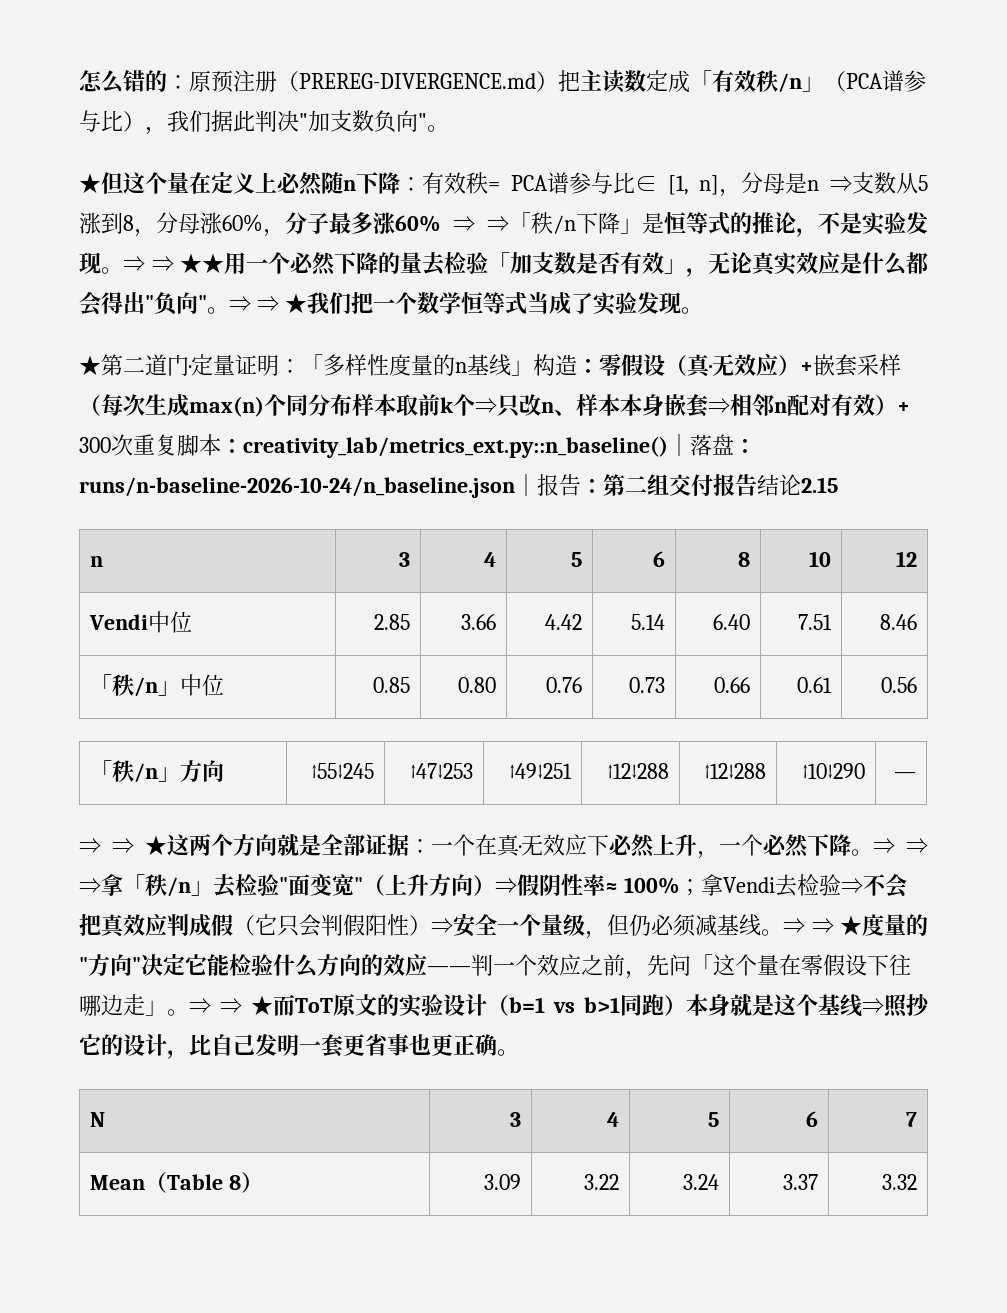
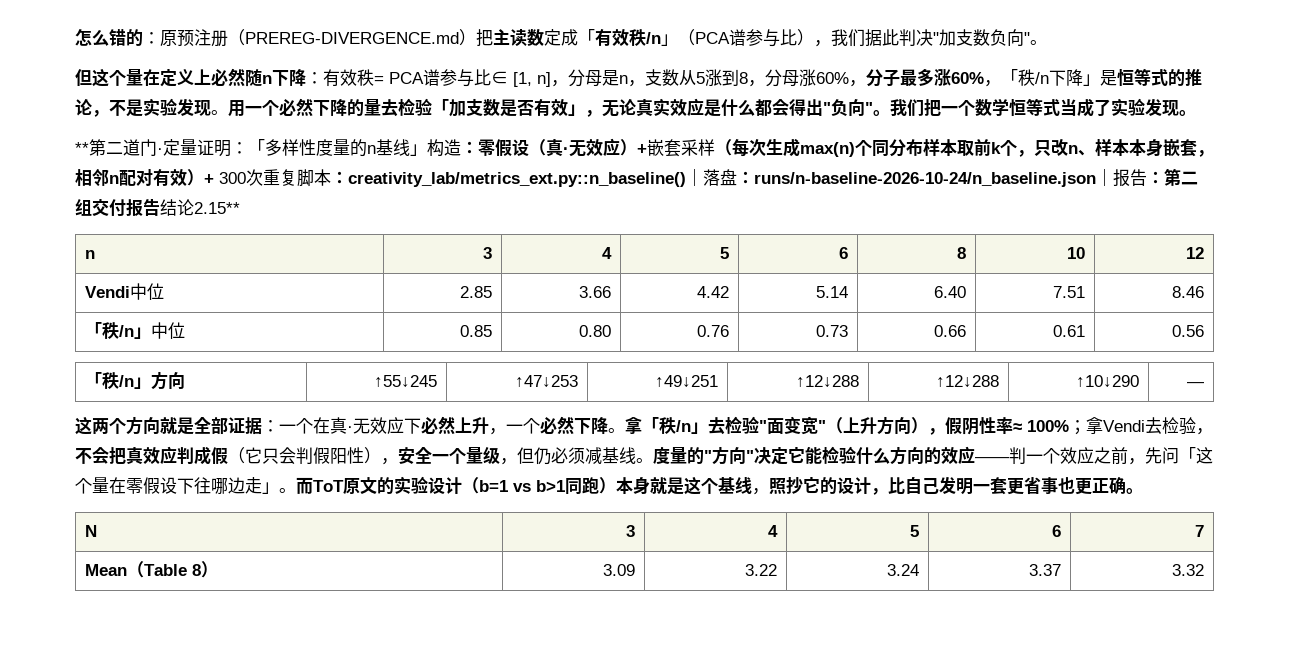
- ★但这个量在定义上必然随n下降：有效秩= PCA谱参与比∈ [1, n]，分母是n ⇒支数从5涨到8，分母涨60%，分子最多涨60% ⇒ ⇒「秩/n下降」是恒等式的推论，不是实验发现。
+ 但这个量在定义上必然随n下降：有效秩= PCA谱参与比∈ [1, n]，分母是n，支数从5涨到8，分母涨60%，分子最多涨60%，「秩/n下降」是恒等式的推论，不是实验发现。
- ⇒ ⇒ ★★用一个必然下降的量去检验「加支数是否有效」，无论真实效应是什么都会得出"负向"。
+ 用一个必然下降的量去检验「加支数是否有效」，无论真实效应是什么都会得出"负向"。
- ⇒ ⇒ ★我们把一个数学恒等式当成了实验发现。
+ 我们把一个数学恒等式当成了实验发现。
- ★第二道门·定量证明：「多样性度量的n基线」构造：零假设（真·无效应）+嵌套采样（每次生成max(n)个同分布样本取前k个⇒只改n、样本本身嵌套⇒相邻n配对有效）+ 300次重复脚本：creativity_lab/metrics_ext.py::n_baseline()｜落盘：runs/n-baseline-2026-10-24/n_baseline.json｜报告：第二组交付报告结论2.15
+ **第二道门·定量证明：「多样性度量的n基线」构造：零假设（真·无效应）+嵌套采样（每次生成max(n)个同分布样本取前k个，只改n、样本本身嵌套，相邻n配对有效）+ 300次重复脚本：creativity_lab/metrics_ext.py::n_baseline()｜落盘：runs/n-baseline-2026-10-24/n_baseline.json｜报告：第二组交付报告结论2.15**
- ⇒ ⇒ ★这两个方向就是全部证据：一个在真·无效应下必然上升，一个必然下降。
+ 这两个方向就是全部证据：一个在真·无效应下必然上升，一个必然下降。
- ⇒ ⇒ ⇒拿「秩/n」去检验"面变宽"（上升方向）⇒假阴性率≈ 100%；拿Vendi去检验⇒不会把真效应判成假（它只会判假阳性）⇒安全一个量级，但仍必须减基线。
+ 拿「秩/n」去检验"面变宽"（上升方向），假阴性率≈ 100%；拿Vendi去检验，不会把真效应判成假（它只会判假阳性），安全一个量级，但仍必须减基线。
- ⇒ ⇒ ★度量的"方向"决定它能检验什么方向的效应——判一个效应之前，先问「这个量在零假设下往哪边走」。
+ 度量的"方向"决定它能检验什么方向的效应——判一个效应之前，先问「这个量在零假设下往哪边走」。
- ⇒ ⇒ ★而ToT原文的实验设计（b=1 vs b>1同跑）本身就是这个基线⇒照抄它的设计，比自己发明一套更省事也更正确。
+ 而ToT原文的实验设计（b=1 vs b>1同跑）本身就是这个基线，照抄它的设计，比自己发明一套更省事也更正确。

